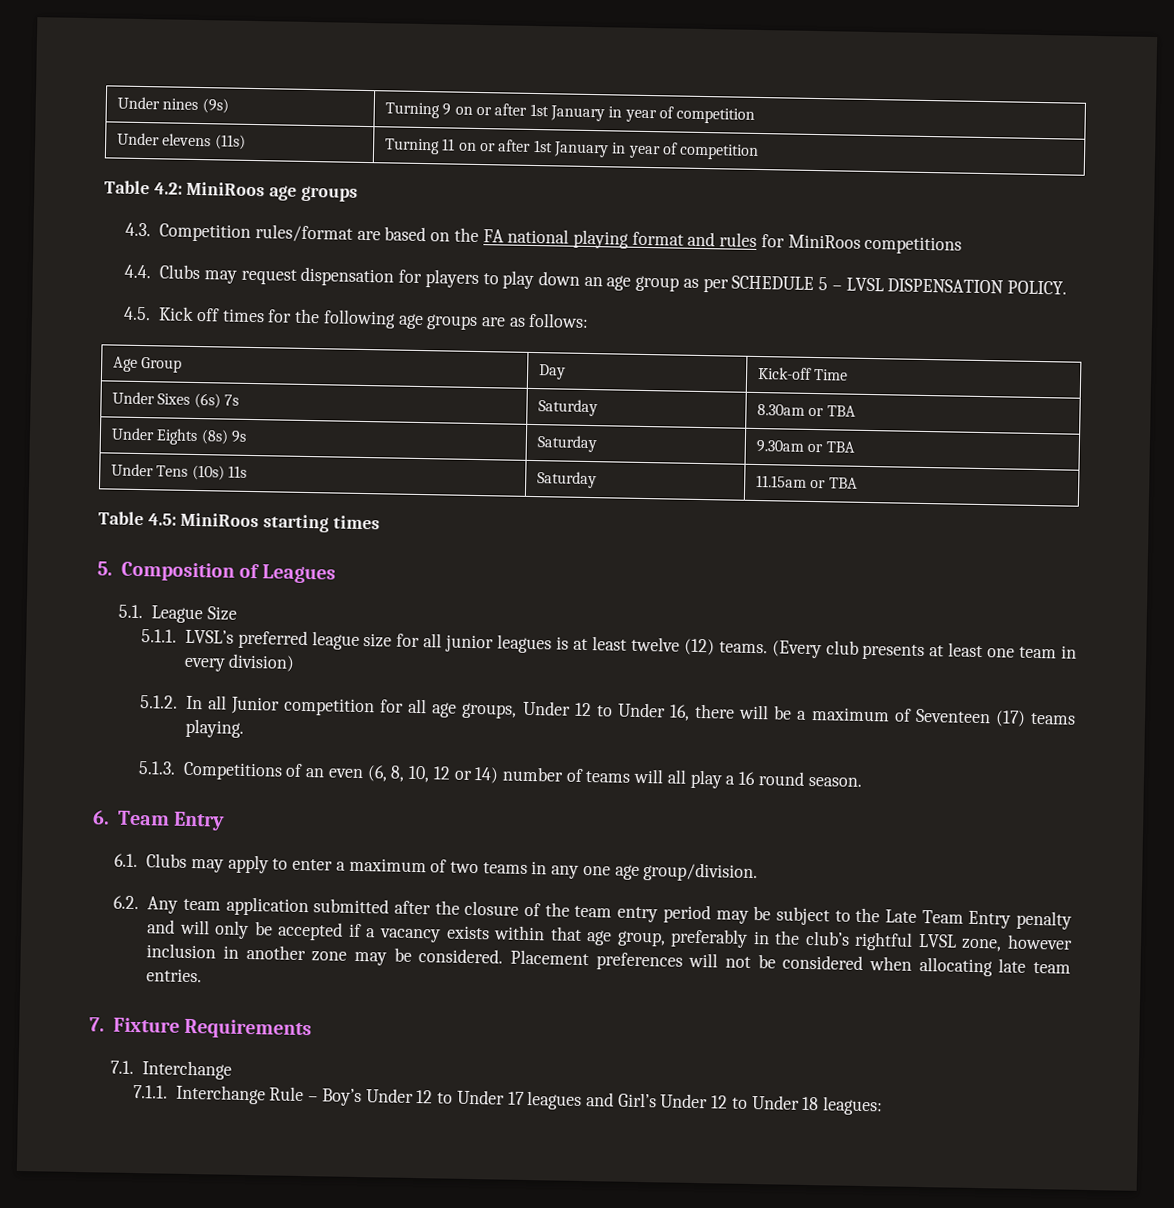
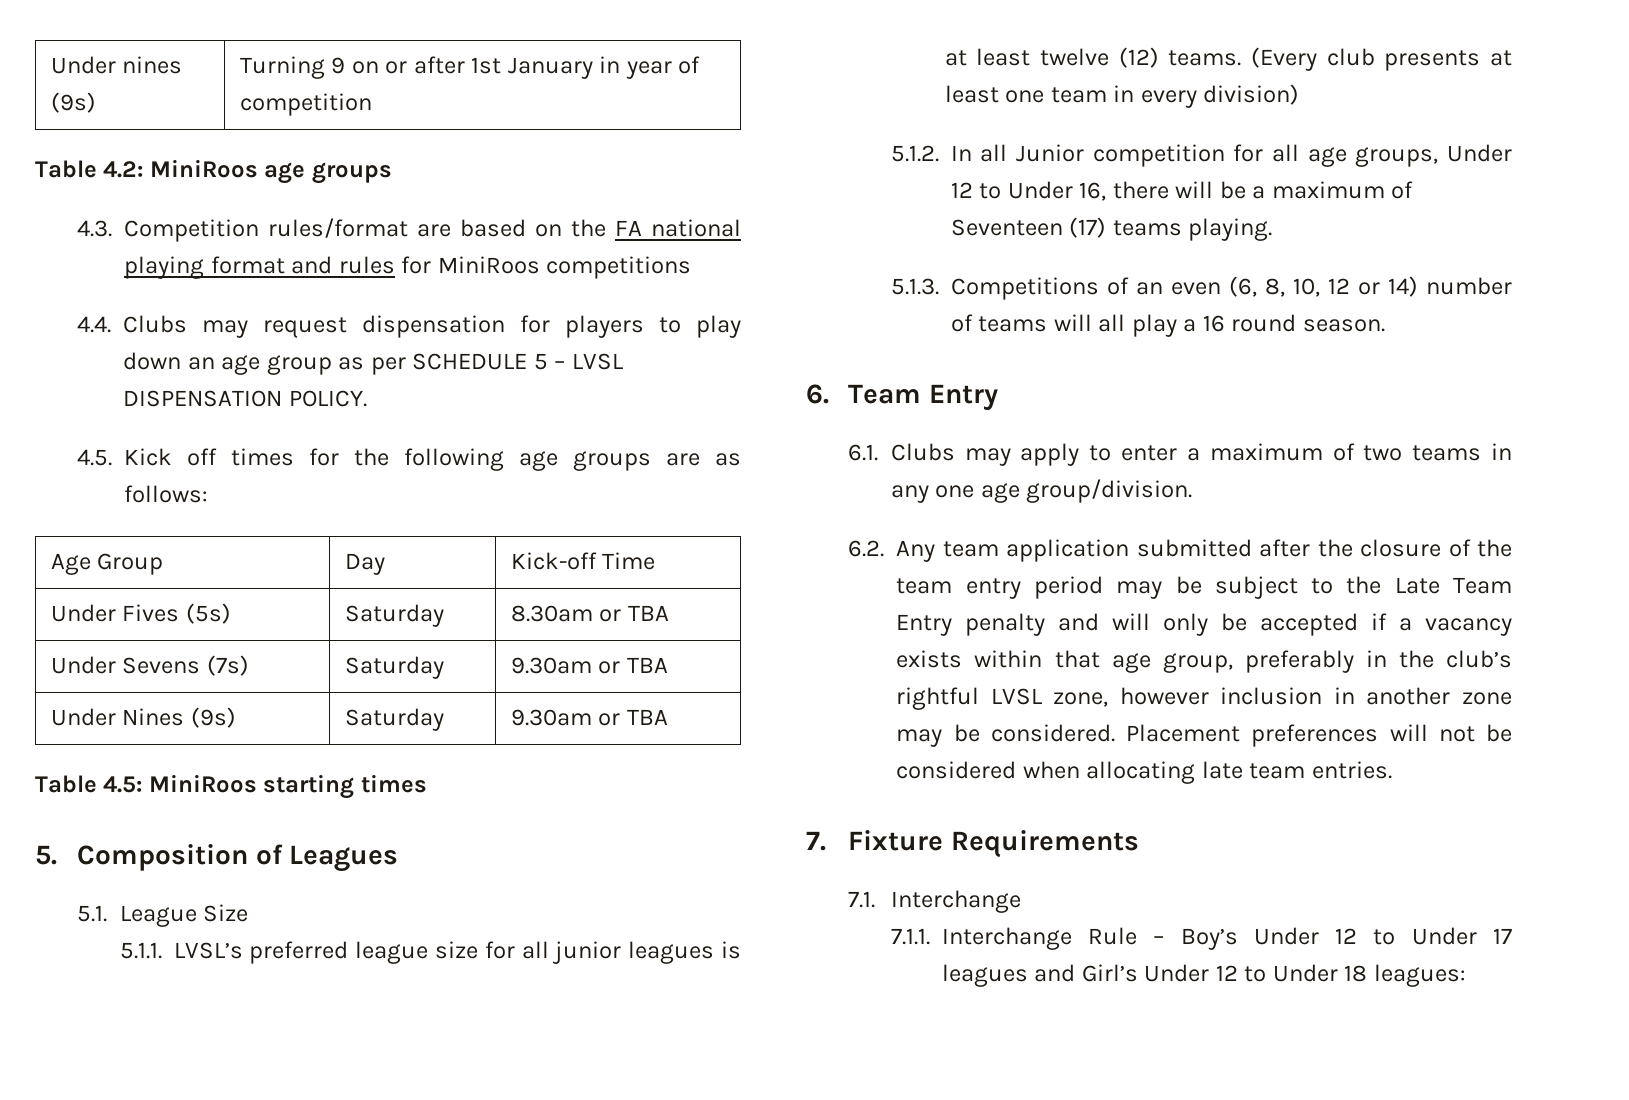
- Under elevens (11s) | Turning 11 on or after 1st January in year of competition
- Under Sixes (6s) 7s | Saturday | 8.30am or TBA
+ Under Fives (5s) | Saturday | 8.30am or TBA
- Under Eights (8s) 9s | Saturday | 9.30am or TBA
+ Under Sevens (7s) | Saturday | 9.30am or TBA
- Under Tens (10s) 11s | Saturday | 11.15am or TBA
+ Under Nines (9s) | Saturday | 9.30am or TBA

